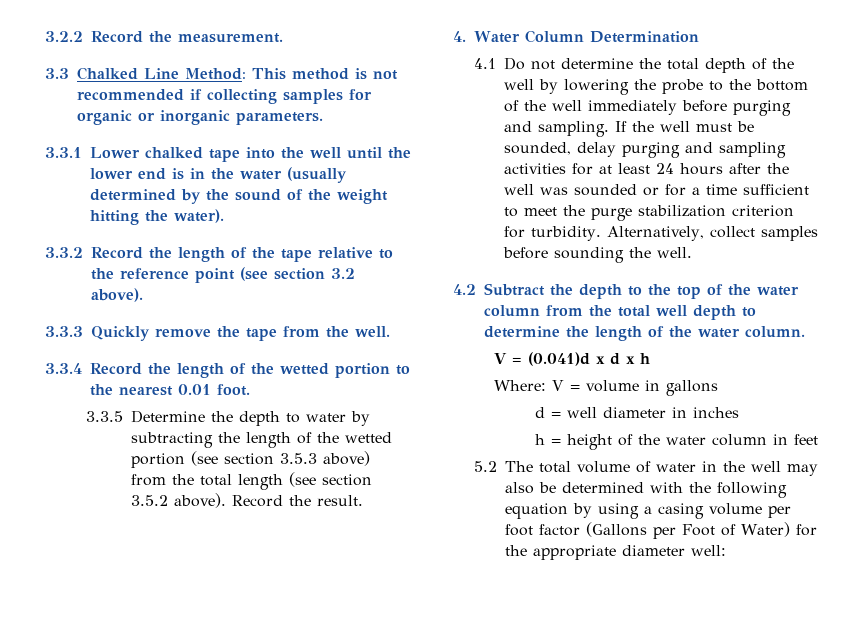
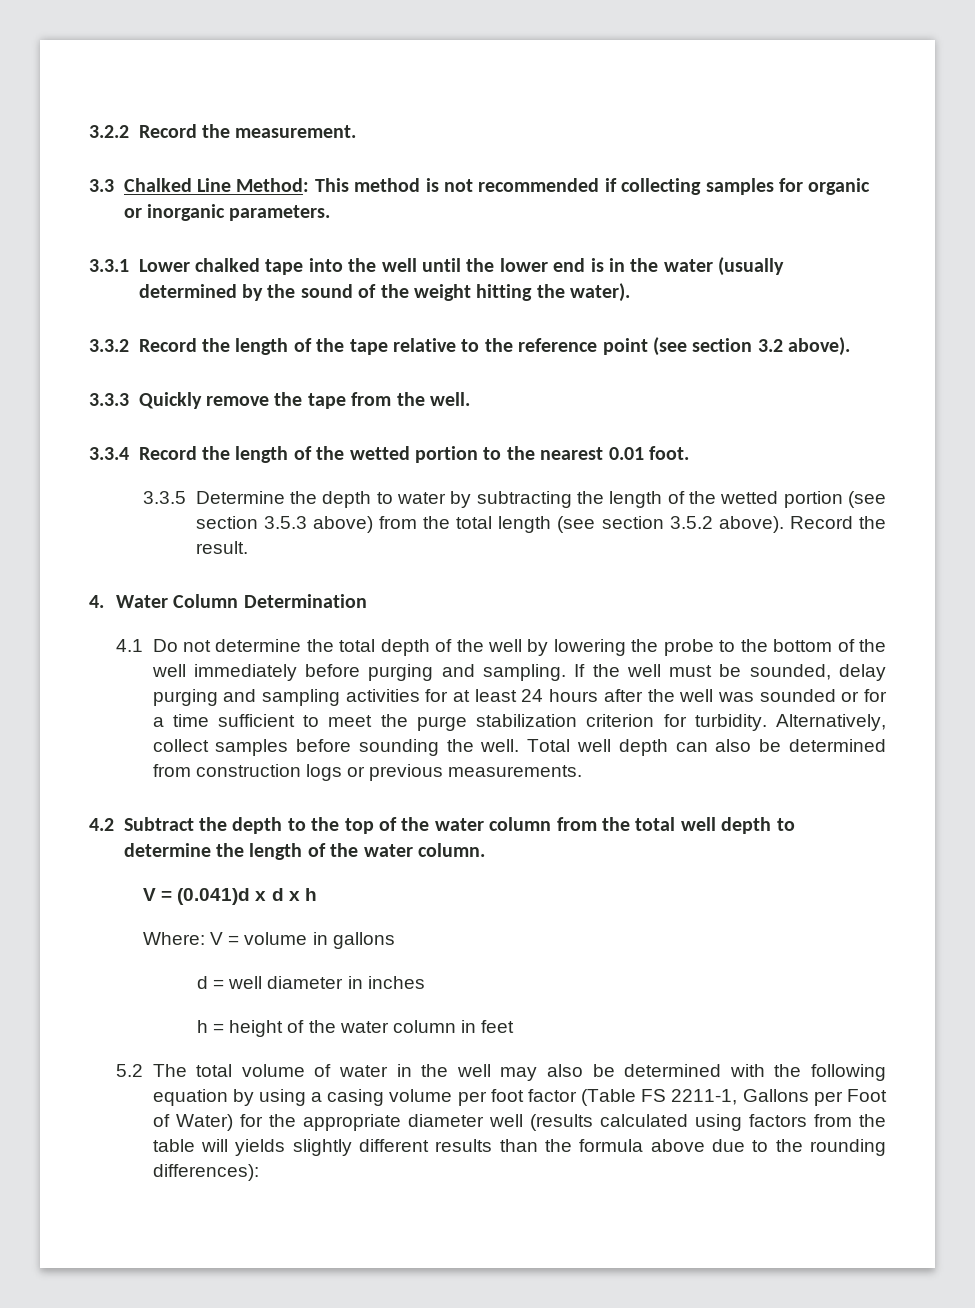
+ Total well depth can also be determined from construction logs or previous measurements.
- 5.2 The total volume of water in the well may also be determined with the following equation by using a casing volume per foot factor (Gallons per Foot of Water) for the appropriate diameter well:
+ 5.2 The total volume of water in the well may also be determined with the following equation by using a casing volume per foot factor (Table FS 2211-1, Gallons per Foot of Water) for the appropriate diameter well (results calculated using factors from the table will yields slightly different results than the formula above due to the rounding differences):

